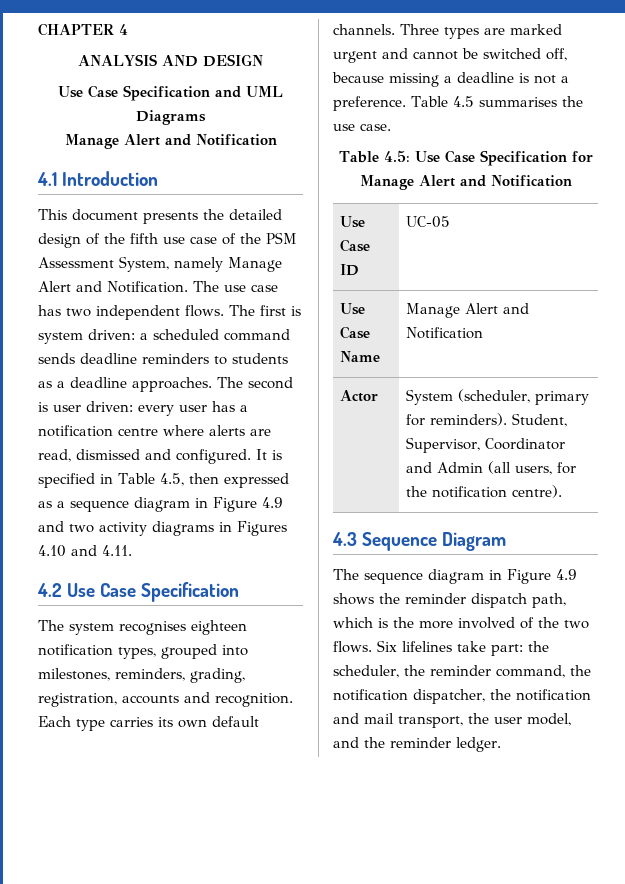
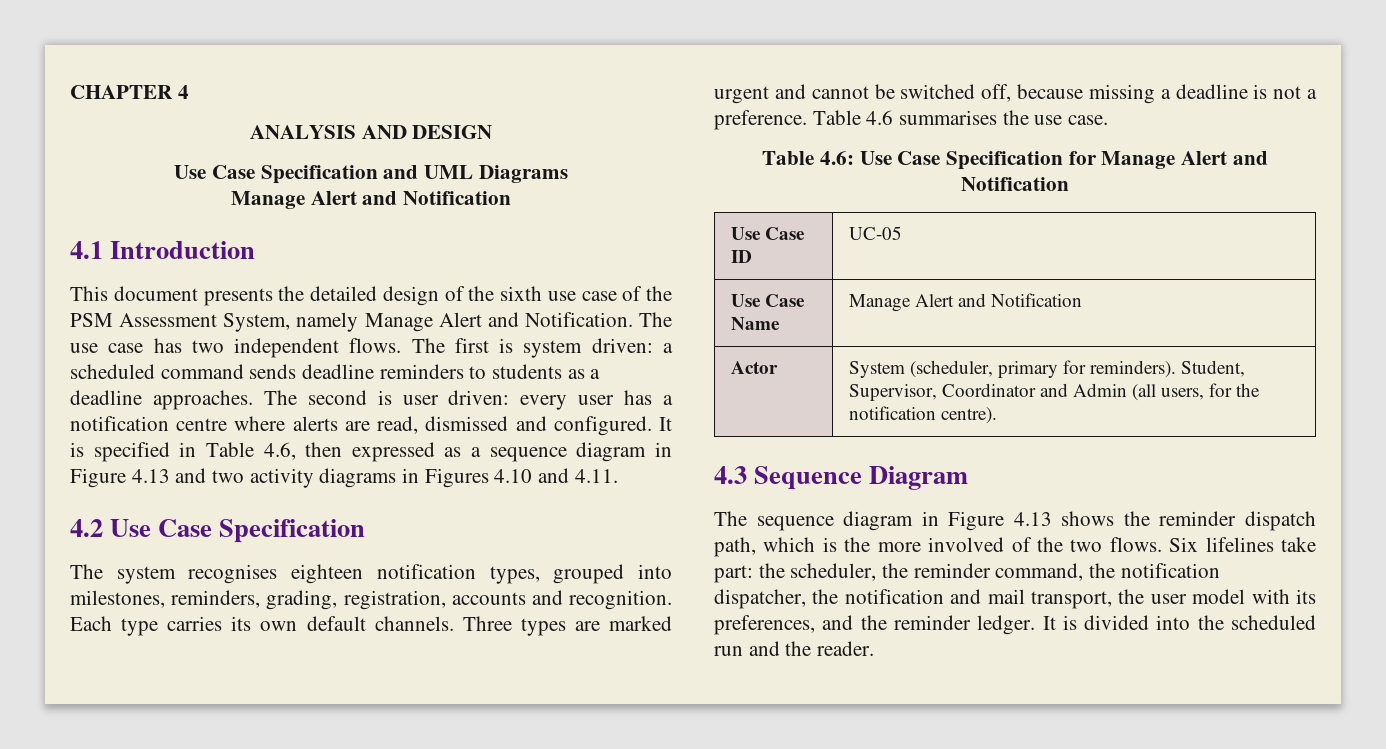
- This document presents the detailed design of the fifth use case of the PSM Assessment System, namely Manage Alert and Notification.
+ This document presents the detailed design of the sixth use case of the PSM Assessment System, namely Manage Alert and Notification.
- It is specified in Table 4.5, then expressed as a sequence diagram in Figure 4.9 and two activity diagrams in Figures 4.10 and 4.11.
+ It is specified in Table 4.6, then expressed as a sequence diagram in Figure 4.13 and two activity diagrams in Figures 4.10 and 4.11.
- Table 4.5 summarises the use case.
+ Table 4.6 summarises the use case.
- Table 4.5: Use Case Specification for Manage Alert and Notification
+ Table 4.6: Use Case Specification for Manage Alert and Notification
- The sequence diagram in Figure 4.9 shows the reminder dispatch path, which is the more involved of the two flows.
+ The sequence diagram in Figure 4.13 shows the reminder dispatch path, which is the more involved of the two flows.
- Six lifelines take part: the scheduler, the reminder command, the notification dispatcher, the notification and mail transport, the user model, and the reminder ledger.
+ Six lifelines take part: the scheduler, the reminder command, the notification dispatcher, the notification and mail transport, the user model with its preferences, and the reminder ledger. It is divided into the scheduled run and the reader.

